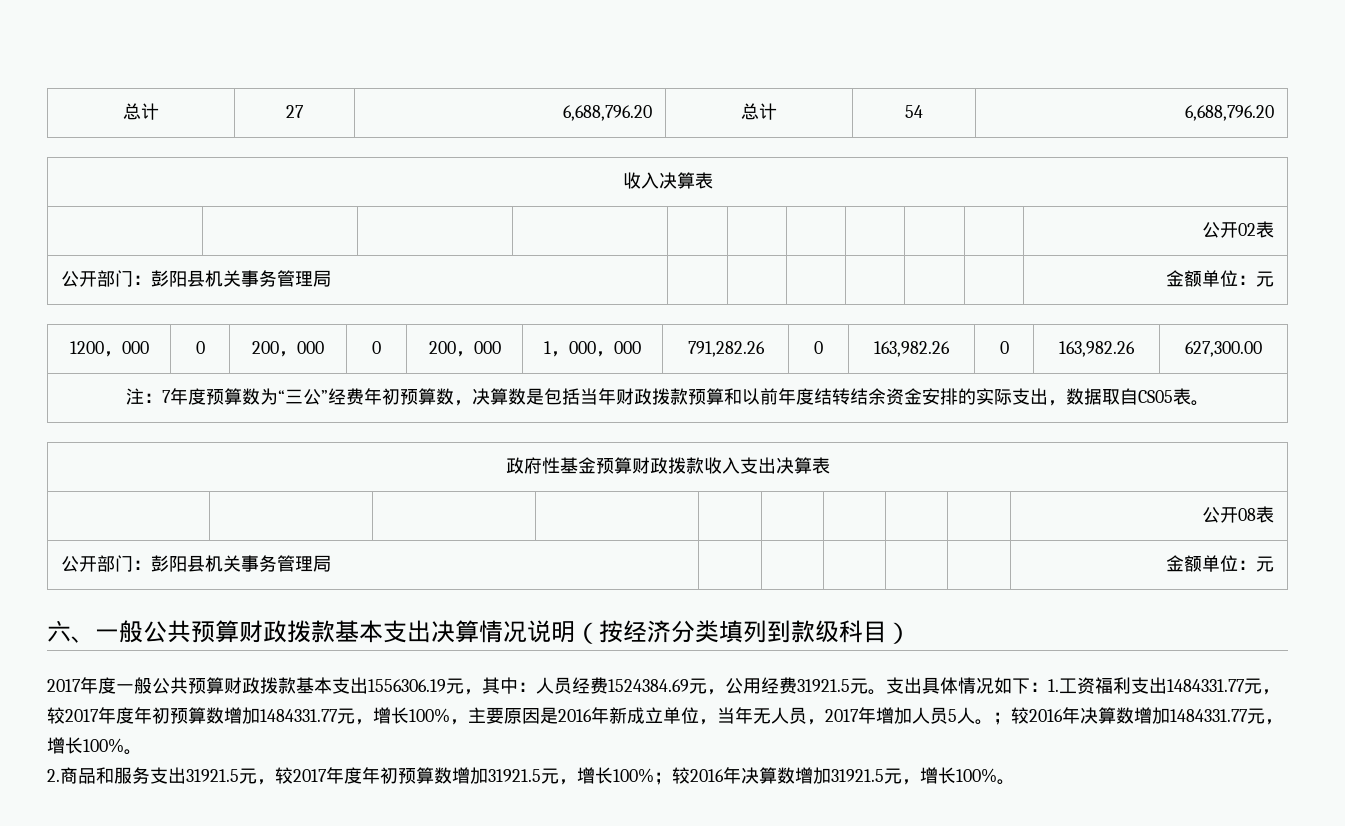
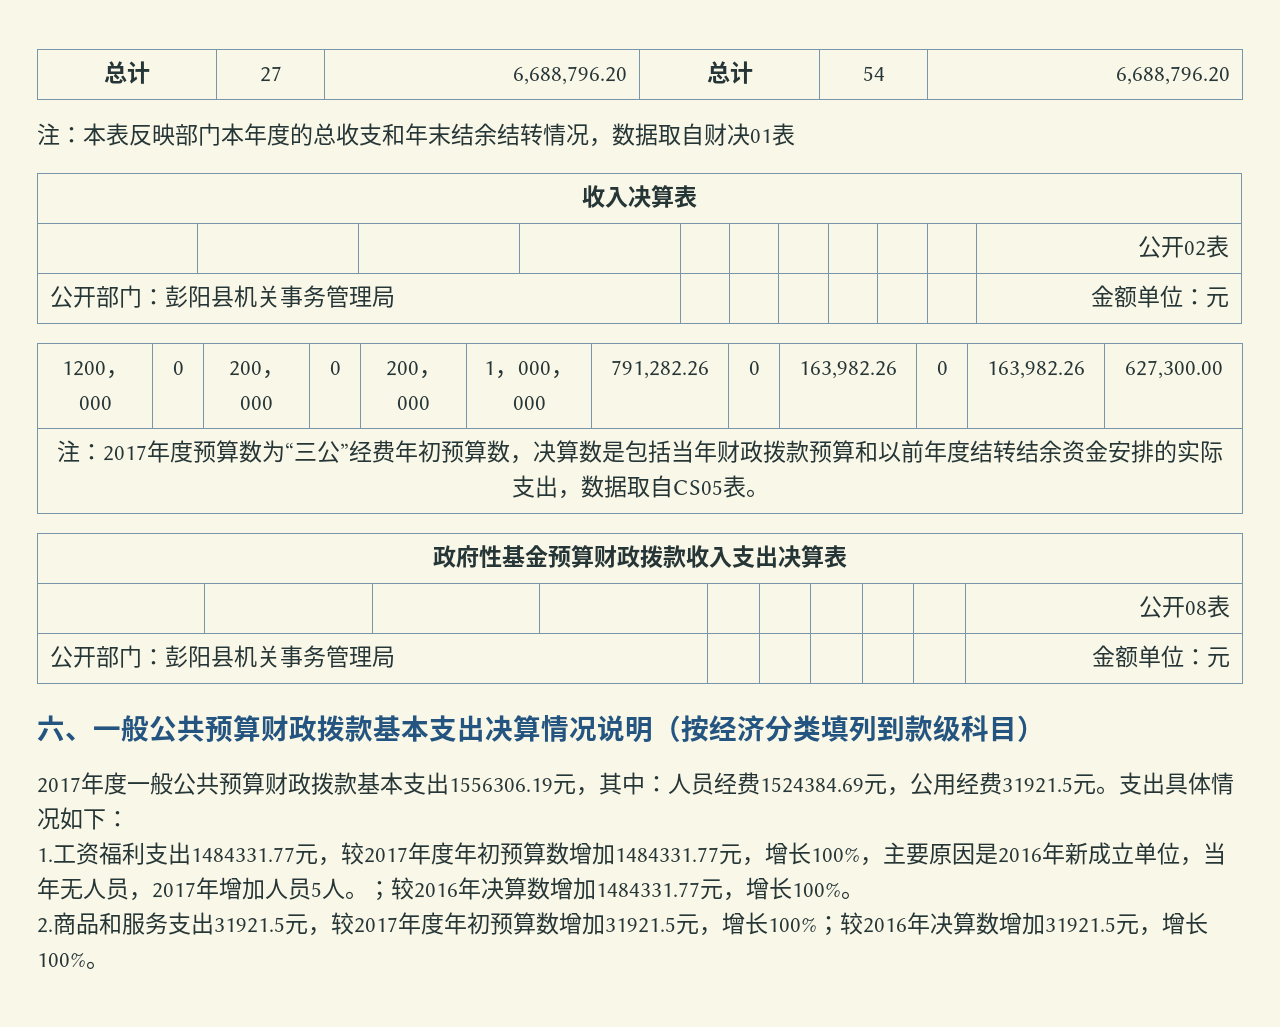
+ 注：本表反映部门本年度的总收支和年末结余结转情况，数据取自财决01表
- 注：7年度预算数为“三公”经费年初预算数，决算数是包括当年财政拨款预算和以前年度结转结余资金安排的实际支出，数据取自CS05表。
+ 注：2017年度预算数为“三公”经费年初预算数，决算数是包括当年财政拨款预算和以前年度结转结余资金安排的实际支出，数据取自CS05表。
- 支出具体情况如下：1.工资福利支出1484331.77元，较2017年度年初预算数增加1484331.77元，增长100%，主要原因是2016年新成立单位，当年无人员，2017年增加人员5人。
+ 支出具体情况如下：
+ 1.工资福利支出1484331.77元，较2017年度年初预算数增加1484331.77元，增长100%，主要原因是2016年新成立单位，当年无人员，2017年增加人员5人。

